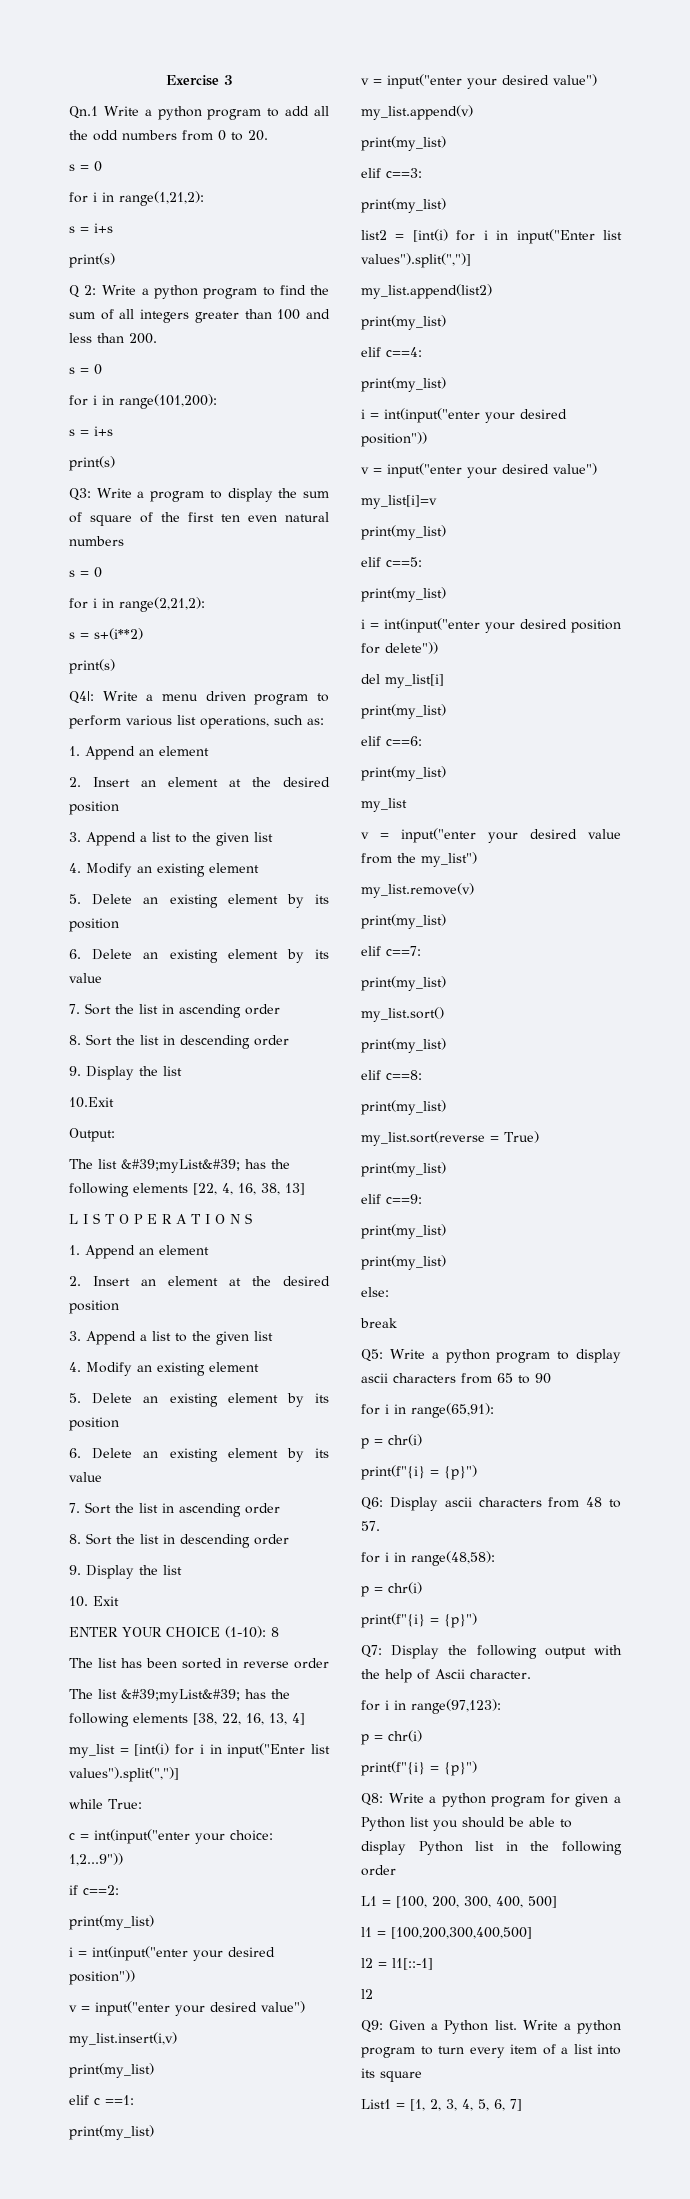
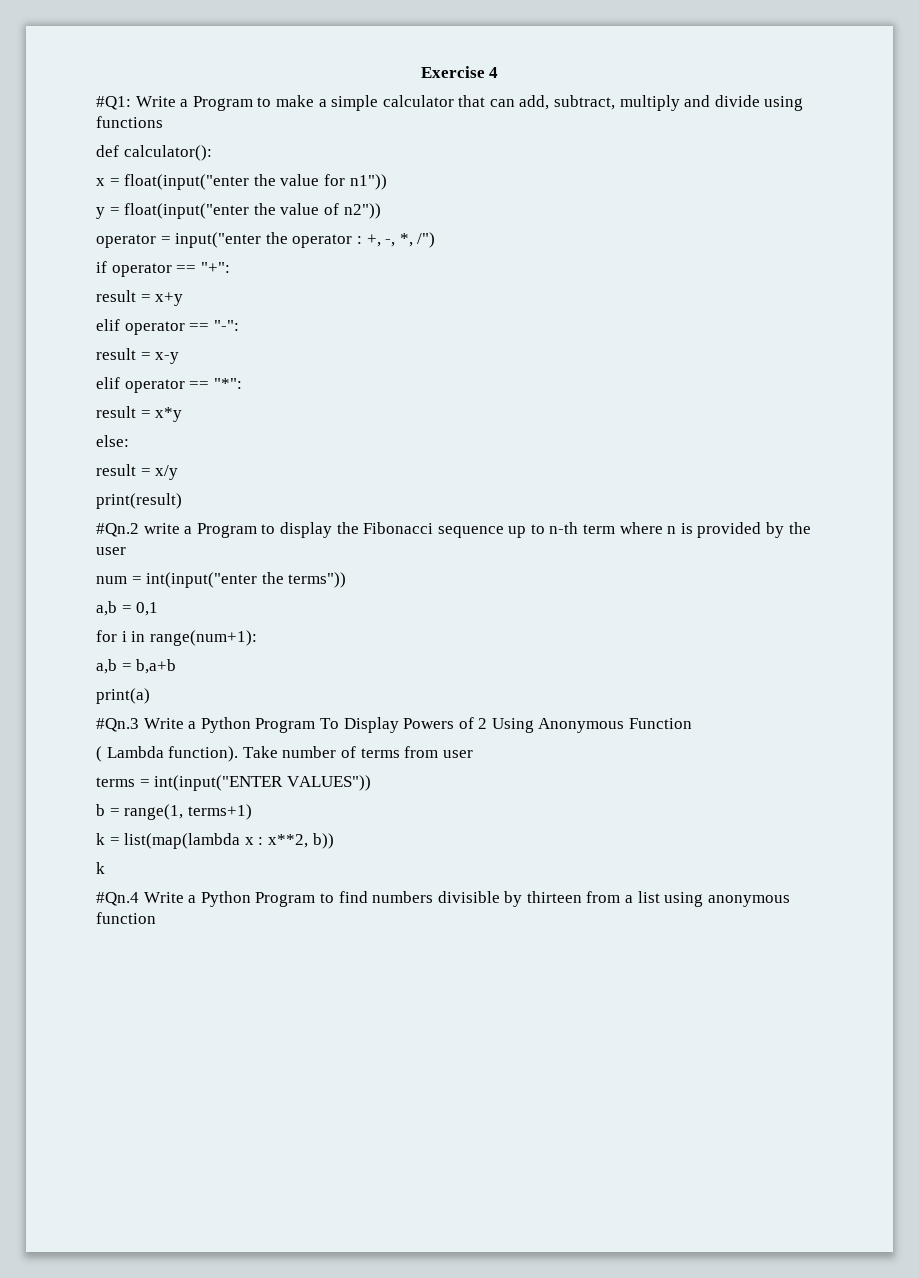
- Exercise 3
- Qn.1 Write a python program to add all the odd numbers from 0 to 20.
- s = 0
- for i in range(1,21,2):
- s = i+s
- print(s)
- Q 2: Write a python program to find the sum of all integers greater than 100 and less than 200.
- s = 0
- for i in range(101,200):
- s = i+s
- print(s)
- Q3: Write a program to display the sum of square of the first ten even natural numbers
- s = 0
- for i in range(2,21,2):
- s = s+(i**2)
- print(s)
- Q4|: Write a menu driven program to perform various list operations, such as:
- 1. Append an element
- 2. Insert an element at the desired position
- 3. Append a list to the given list
- 4. Modify an existing element
- 5. Delete an existing element by its position
- 6. Delete an existing element by its value
- 7. Sort the list in ascending order
- 8. Sort the list in descending order
- 9. Display the list
- 10.Exit
- Output:
- The list &#39;myList&#39; has the following elements [22, 4, 16, 38, 13]
- L I S T O P E R A T I O N S
- 1. Append an element
- 2. Insert an element at the desired position
- 3. Append a list to the given list
- 4. Modify an existing element
- 5. Delete an existing element by its position
- 6. Delete an existing element by its value
- 7. Sort the list in ascending order
- 8. Sort the list in descending order
- 9. Display the list
- 10. Exit
- ENTER YOUR CHOICE (1-10): 8
- The list has been sorted in reverse order
- The list &#39;myList&#39; has the following elements [38, 22, 16, 13, 4]
- my_list = [int(i) for i in input("Enter list values").split(",")]
- while True:
- c = int(input("enter your choice: 1,2...9"))
- if c==2:
- print(my_list)
- i = int(input("enter your desired position"))
- v = input("enter your desired value")
- my_list.insert(i,v)
- print(my_list)
- elif c ==1:
- print(my_list)
- v = input("enter your desired value")
- my_list.append(v)
- print(my_list)
- elif c==3:
- print(my_list)
- list2 = [int(i) for i in input("Enter list values").split(",")]
- my_list.append(list2)
- print(my_list)
- elif c==4:
- print(my_list)
- i = int(input("enter your desired position"))
- v = input("enter your desired value")
- my_list[i]=v
- print(my_list)
- elif c==5:
- print(my_list)
- i = int(input("enter your desired position for delete"))
- del my_list[i]
- print(my_list)
- elif c==6:
- print(my_list)
- my_list
- v = input("enter your desired value from the my_list")
- my_list.remove(v)
- print(my_list)
- elif c==7:
- print(my_list)
- my_list.sort()
- print(my_list)
- elif c==8:
- print(my_list)
- my_list.sort(reverse = True)
- print(my_list)
- elif c==9:
- print(my_list)
- print(my_list)
+ Exercise 4
+ #Q1: Write a Program to make a simple calculator that can add, subtract, multiply and divide using functions
+ def calculator():
+ x = float(input("enter the value for n1"))
+ y = float(input("enter the value of n2"))
+ operator = input("enter the operator : +, -, *, /")
+ if operator == "+":
+ result = x+y
+ elif operator == "-":
+ result = x-y
+ elif operator == "*":
+ result = x*y
  else:
- break
- Q5: Write a python program to display ascii characters from 65 to 90
- for i in range(65,91):
- p = chr(i)
- print(f"{i} = {p}")
- Q6: Display ascii characters from 48 to 57.
- for i in range(48,58):
- p = chr(i)
- print(f"{i} = {p}")
- Q7: Display the following output with the help of Ascii character.
- for i in range(97,123):
- p = chr(i)
- print(f"{i} = {p}")
- Q8: Write a python program for given a Python list you should be able to display Python list in the following order
- L1 = [100, 200, 300, 400, 500]
- l1 = [100,200,300,400,500]
- l2 = l1[::-1]
- l2
- Q9: Given a Python list. Write a python program to turn every item of a list into its square
- List1 = [1, 2, 3, 4, 5, 6, 7]
+ result = x/y
+ print(result)
+ #Qn.2 write a Program to display the Fibonacci sequence up to n-th term where n is provided by the user
+ num = int(input("enter the terms"))
+ a,b = 0,1
+ for i in range(num+1):
+ a,b = b,a+b
+ print(a)
+ #Qn.3 Write a Python Program To Display Powers of 2 Using Anonymous Function
+ ( Lambda function). Take number of terms from user
+ terms = int(input("ENTER VALUES"))
+ b = range(1, terms+1)
+ k = list(map(lambda x : x**2, b))
+ k
+ #Qn.4 Write a Python Program to find numbers divisible by thirteen from a list using anonymous function

